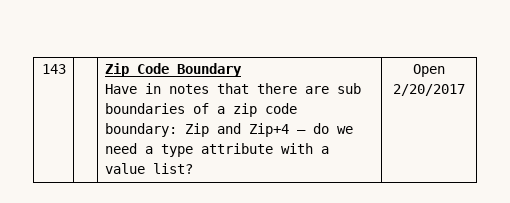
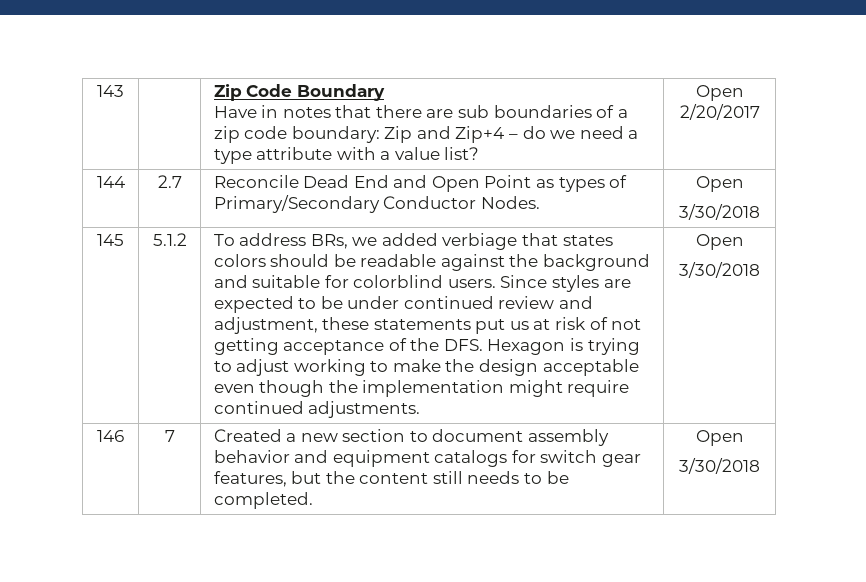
+ 144 | 2.7 | Reconcile Dead End and Open Point as types of Primary/Secondary Conductor Nodes. | Open
+ 3/30/2018
+ 145 | 5.1.2 | To address BRs, we added verbiage that states colors should be readable against the background and suitable for colorblind users. Since styles are expected to be under continued review and adjustment, these statements put us at risk of not getting acceptance of the DFS. Hexagon is trying to adjust working to make the design acceptable even though the implementation might require continued adjustments. | Open
+ 3/30/2018
+ 146 | 7 | Created a new section to document assembly behavior and equipment catalogs for switch gear features, but the content still needs to be completed. | Open
+ 3/30/2018

